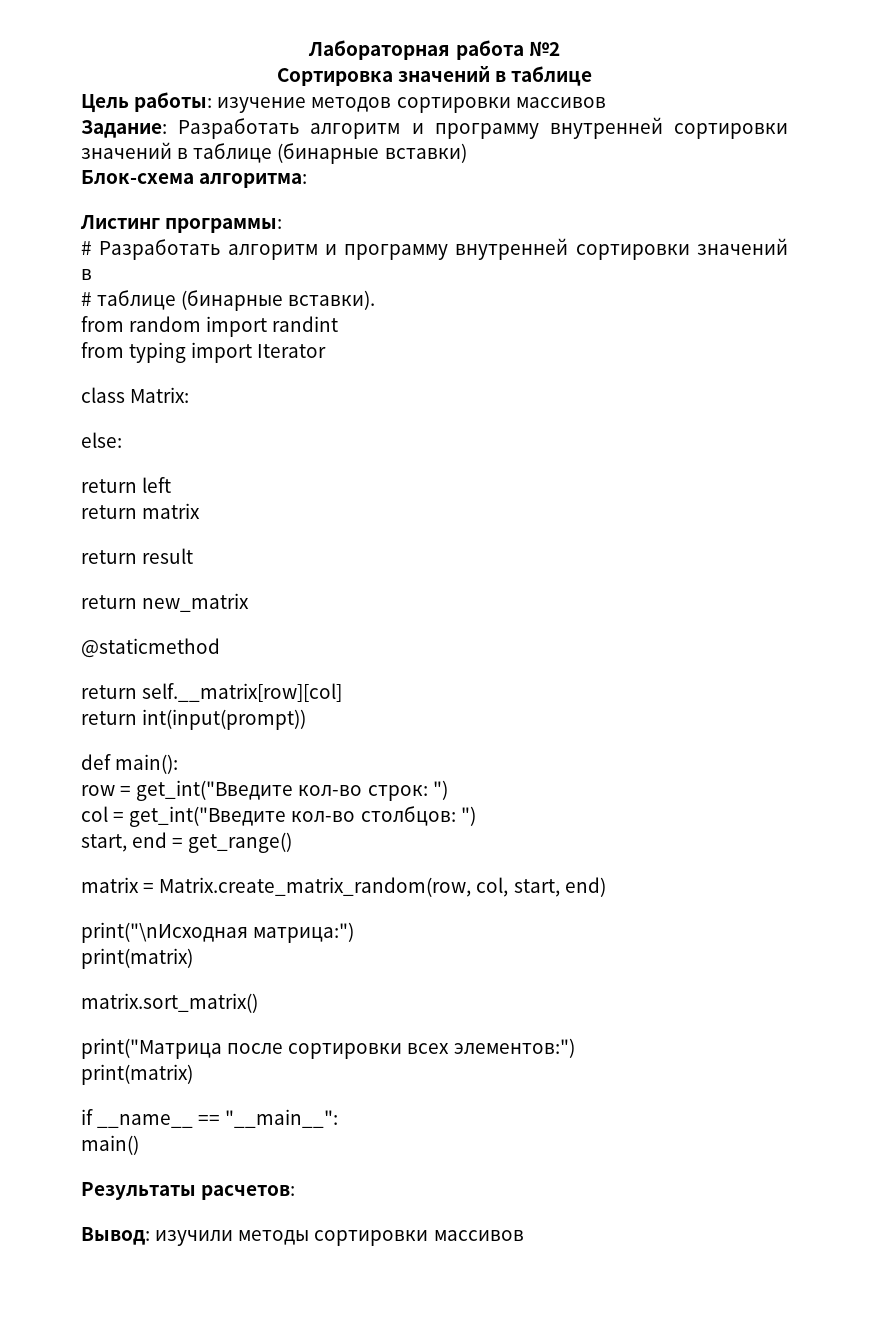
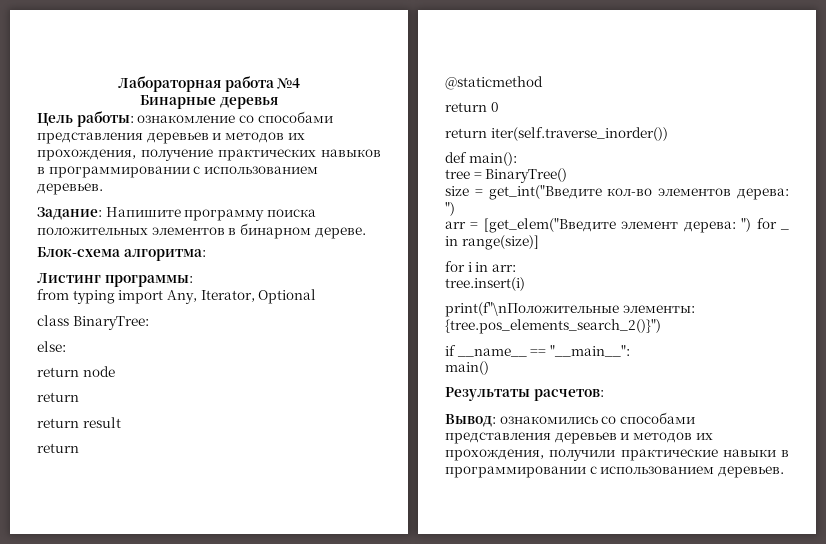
- Лабораторная работа №2
- Сортировка значений в таблице
- Цель работы: изучение методов сортировки массивов
- Задание: Разработать алгоритм и программу внутренней сортировки значений в таблице (бинарные вставки)
+ Лабораторная работа №4
+ Бинарные деревья
+ Цель работы: ознакомление со способами представления деревьев и методов их прохождения, получение практических навыков в программировании с использованием деревьев.
+ Задание: Напишите программу поиска положительных элементов в бинарном дереве.
  Блок-схема алгоритма:
  Листинг программы:
- # Разработать алгоритм и программу внутренней сортировки значений в
- # таблице (бинарные вставки).
- from random import randint
- from typing import Iterator
+ from typing import Any, Iterator, Optional
- class Matrix:
+ class BinaryTree:
- return left
- return matrix
+ return node
+ return
  return result
- return new_matrix
+ return
- return self.__matrix[row][col]
- return int(input(prompt))
+ return 0
+ return iter(self.traverse_inorder())
- row = get_int("Введите кол-во строк: ")
- col = get_int("Введите кол-во столбцов: ")
- start, end = get_range()
- matrix = Matrix.create_matrix_random(row, col, start, end)
- print("\nИсходная матрица:")
- print(matrix)
- matrix.sort_matrix()
- print("Матрица после сортировки всех элементов:")
- print(matrix)
+ tree = BinaryTree()
+ size = get_int("Введите кол-во элементов дерева: ")
+ arr = [get_elem("Введите элемент дерева: ") for _ in range(size)]
+ for i in arr:
+ tree.insert(i)
+ print(f"\nПоложительные элементы: {tree.pos_elements_search_2()}")
- Вывод: изучили методы сортировки массивов
+ Вывод: ознакомились со способами представления деревьев и методов их прохождения, получили практические навыки в программировании с использованием деревьев.

